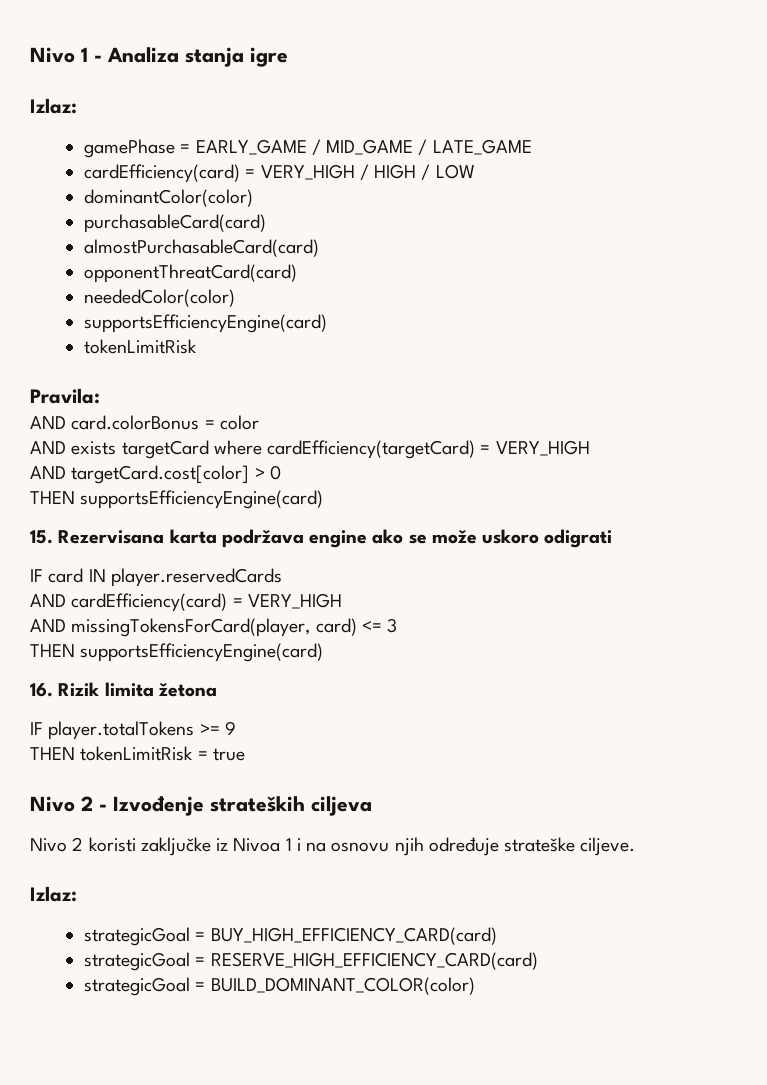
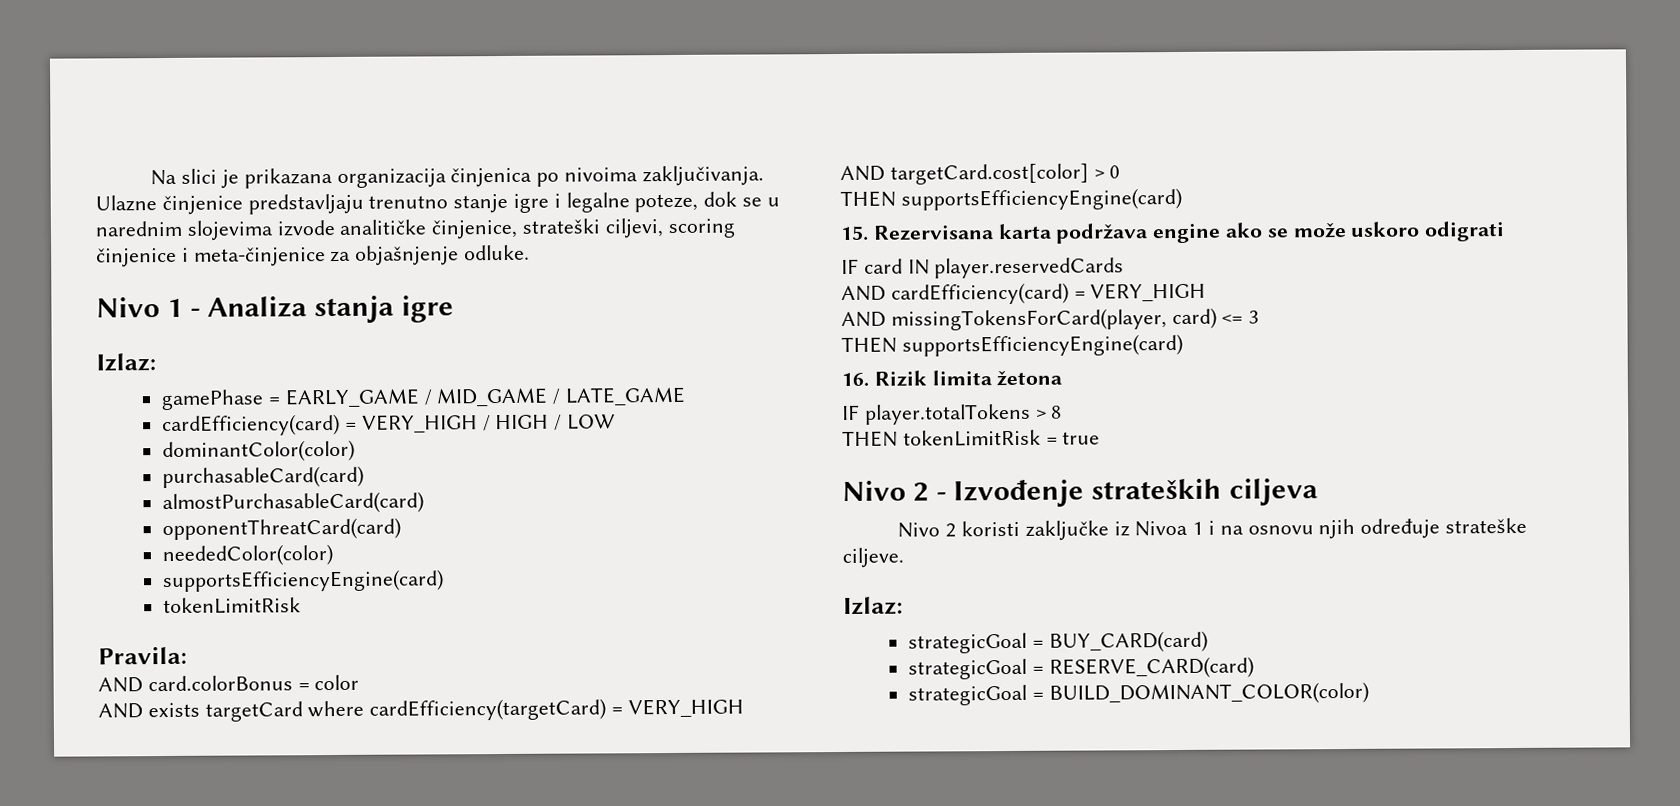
+ Na slici je prikazana organizacija činjenica po nivoima zaključivanja. Ulazne činjenice predstavljaju trenutno stanje igre i legalne poteze, dok se u narednim slojevima izvode analitičke činjenice, strateški ciljevi, scoring činjenice i meta-činjenice za objašnjenje odluke.
- IF player.totalTokens >= 9
+ IF player.totalTokens > 8
- strategicGoal = BUY_HIGH_EFFICIENCY_CARD(card)
- strategicGoal = RESERVE_HIGH_EFFICIENCY_CARD(card)
+ strategicGoal = BUY_CARD(card)
+ strategicGoal = RESERVE_CARD(card)

